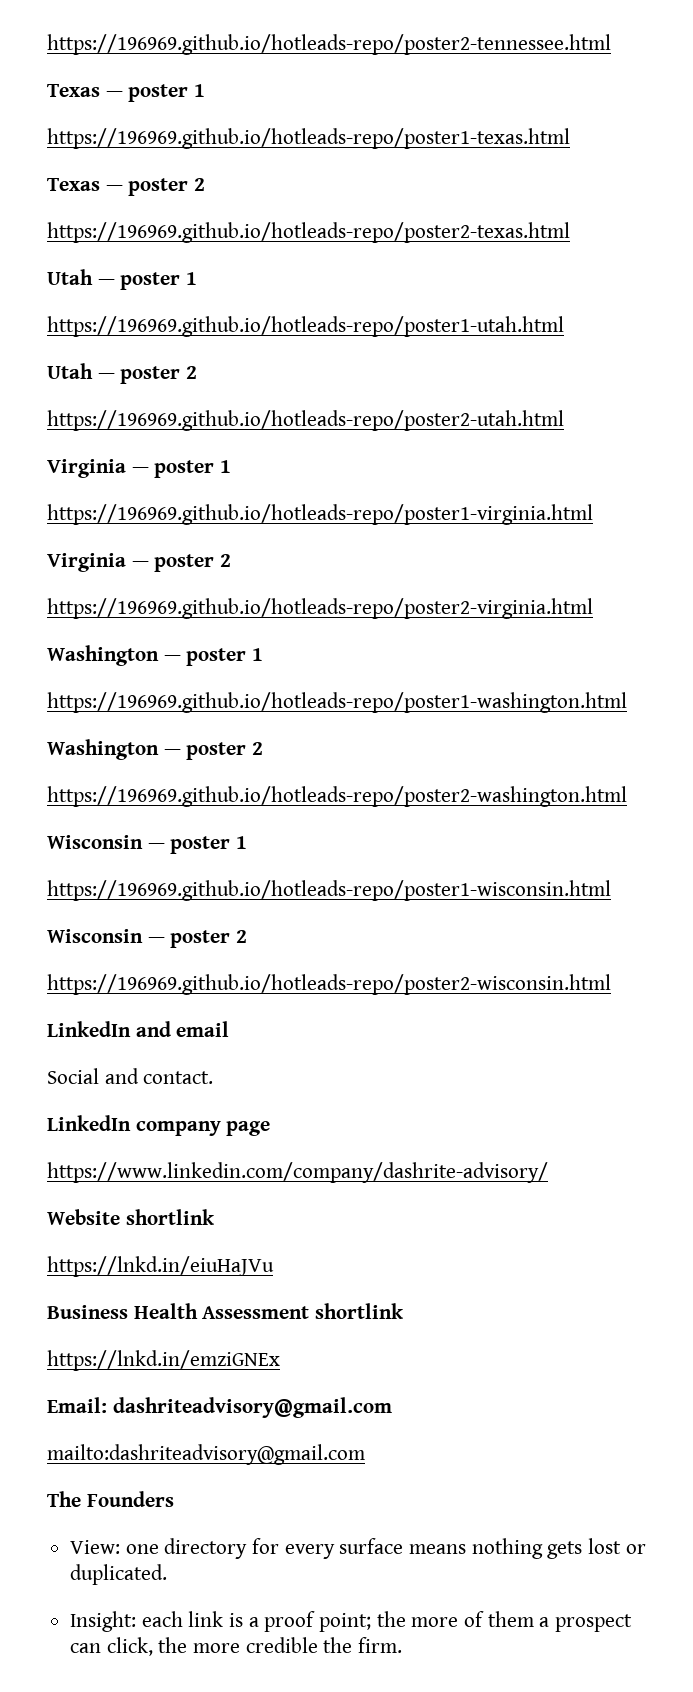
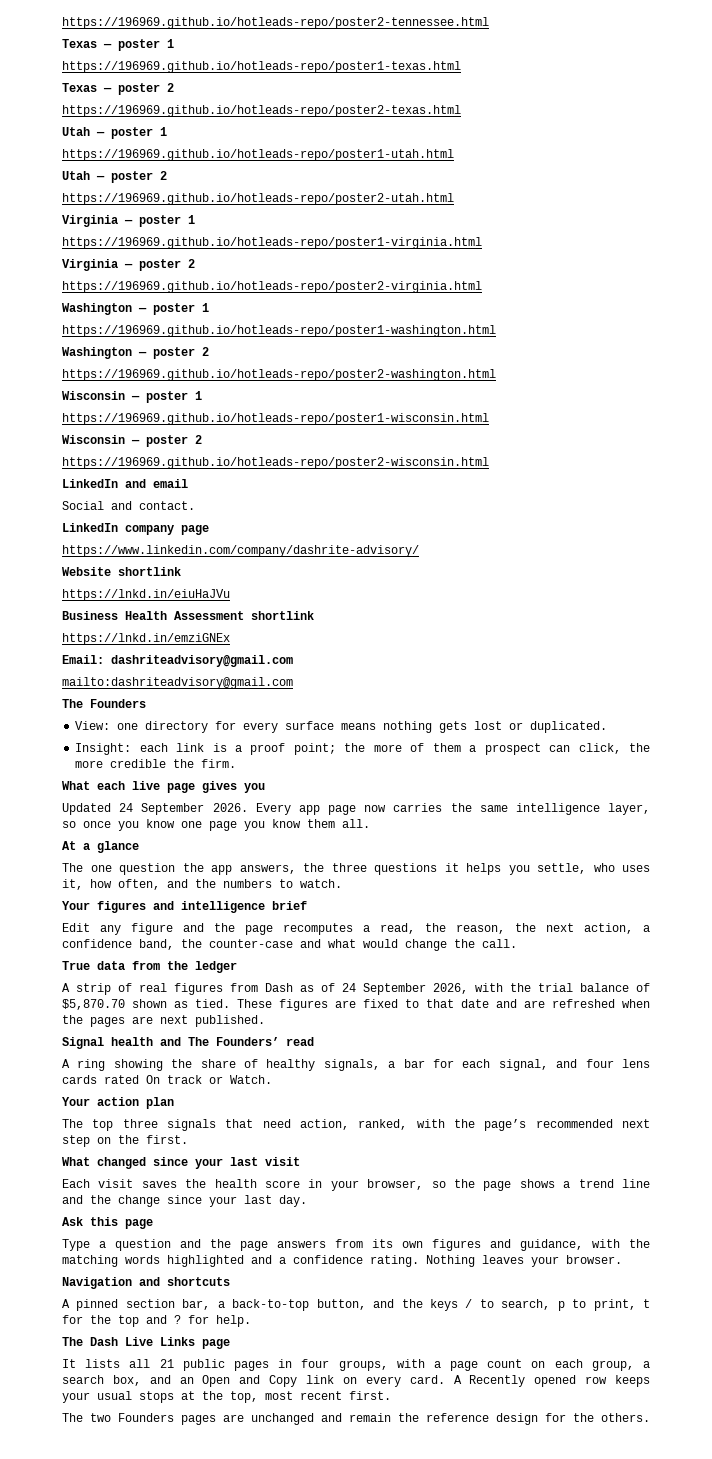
+ What each live page gives you
+ Updated 24 September 2026. Every app page now carries the same intelligence layer, so once you know one page you know them all.
+ At a glance
+ The one question the app answers, the three questions it helps you settle, who uses it, how often, and the numbers to watch.
+ Your figures and intelligence brief
+ Edit any figure and the page recomputes a read, the reason, the next action, a confidence band, the counter-case and what would change the call.
+ True data from the ledger
+ A strip of real figures from Dash as of 24 September 2026, with the trial balance of $5,870.70 shown as tied. These figures are fixed to that date and are refreshed when the pages are next published.
+ Signal health and The Founders’ read
+ A ring showing the share of healthy signals, a bar for each signal, and four lens cards rated On track or Watch.
+ Your action plan
+ The top three signals that need action, ranked, with the page’s recommended next step on the first.
+ What changed since your last visit
+ Each visit saves the health score in your browser, so the page shows a trend line and the change since your last day.
+ Ask this page
+ Type a question and the page answers from its own figures and guidance, with the matching words highlighted and a confidence rating. Nothing leaves your browser.
+ Navigation and shortcuts
+ A pinned section bar, a back-to-top button, and the keys / to search, p to print, t for the top and ? for help.
+ The Dash Live Links page
+ It lists all 21 public pages in four groups, with a page count on each group, a search box, and an Open and Copy link on every card. A Recently opened row keeps your usual stops at the top, most recent first.
+ The two Founders pages are unchanged and remain the reference design for the others.

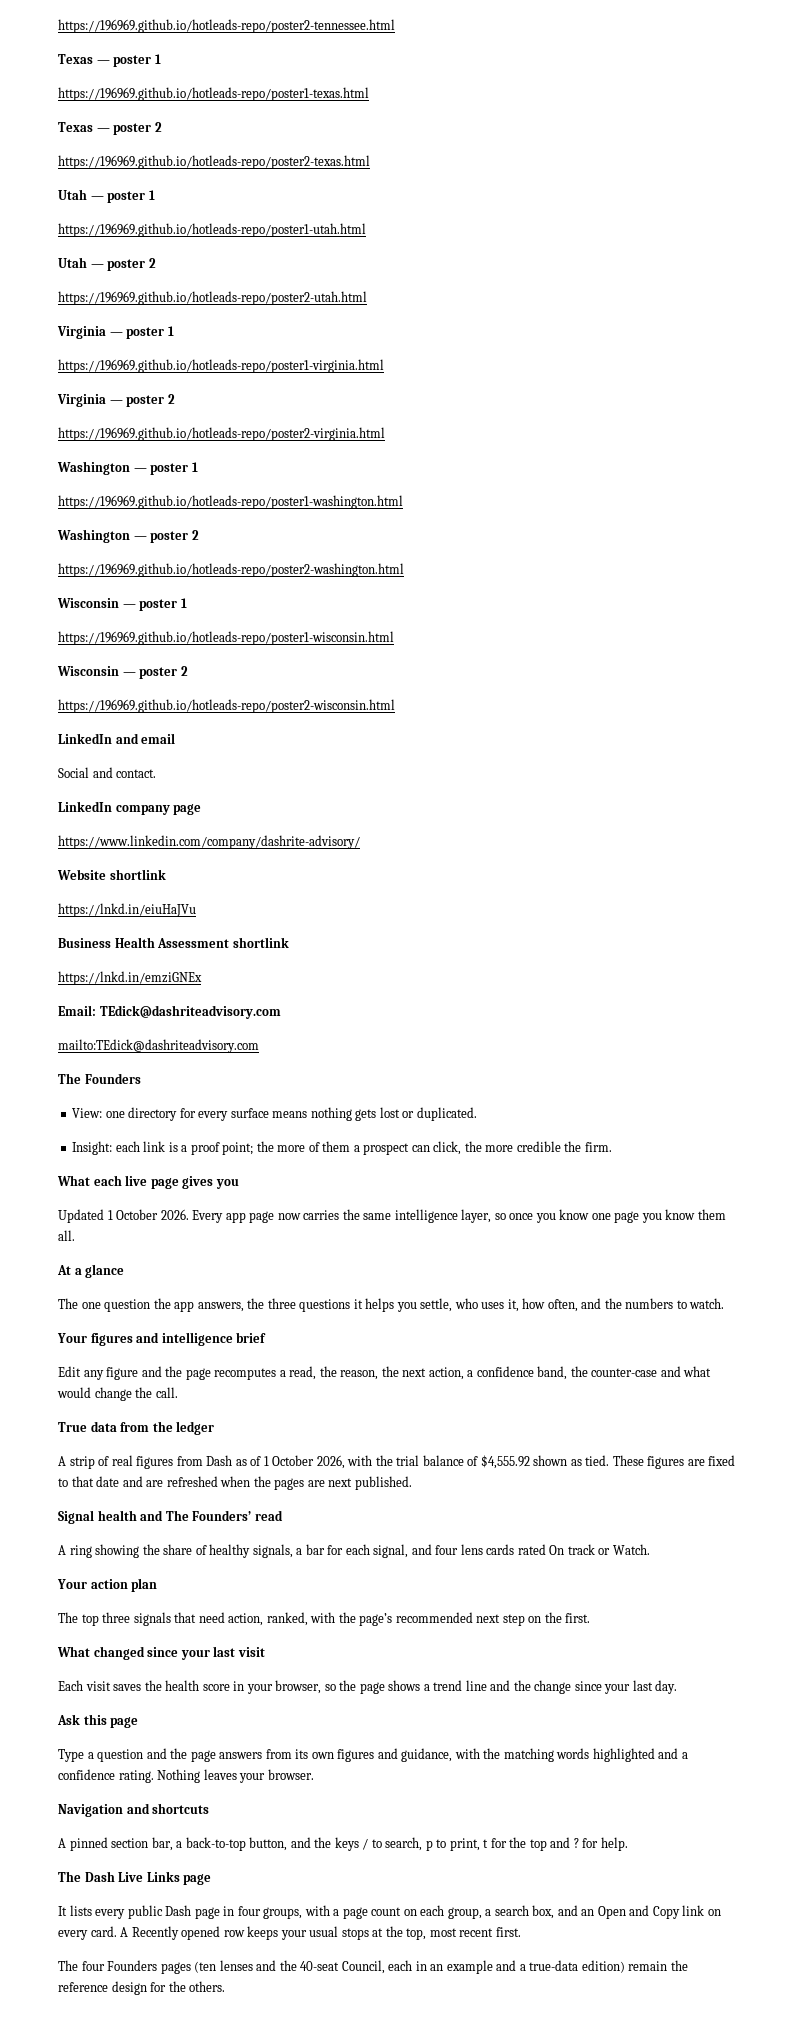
- Email: dashriteadvisory@gmail.com
- mailto:dashriteadvisory@gmail.com
+ Email: TEdick@dashriteadvisory.com
+ mailto:TEdick@dashriteadvisory.com
- Updated 24 September 2026.
+ Updated 1 October 2026.
- A strip of real figures from Dash as of 24 September 2026, with the trial balance of $5,870.70 shown as tied.
+ A strip of real figures from Dash as of 1 October 2026, with the trial balance of $4,555.92 shown as tied.
- It lists all 21 public pages in four groups, with a page count on each group, a search box, and an Open and Copy link on every card.
+ It lists every public Dash page in four groups, with a page count on each group, a search box, and an Open and Copy link on every card.
- The two Founders pages are unchanged and remain the reference design for the others.
+ The four Founders pages (ten lenses and the 40-seat Council, each in an example and a true-data edition) remain the reference design for the others.

